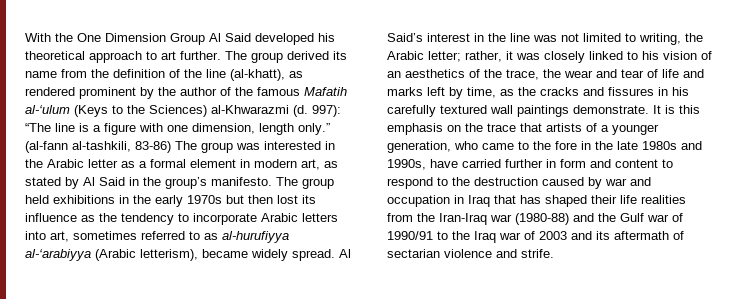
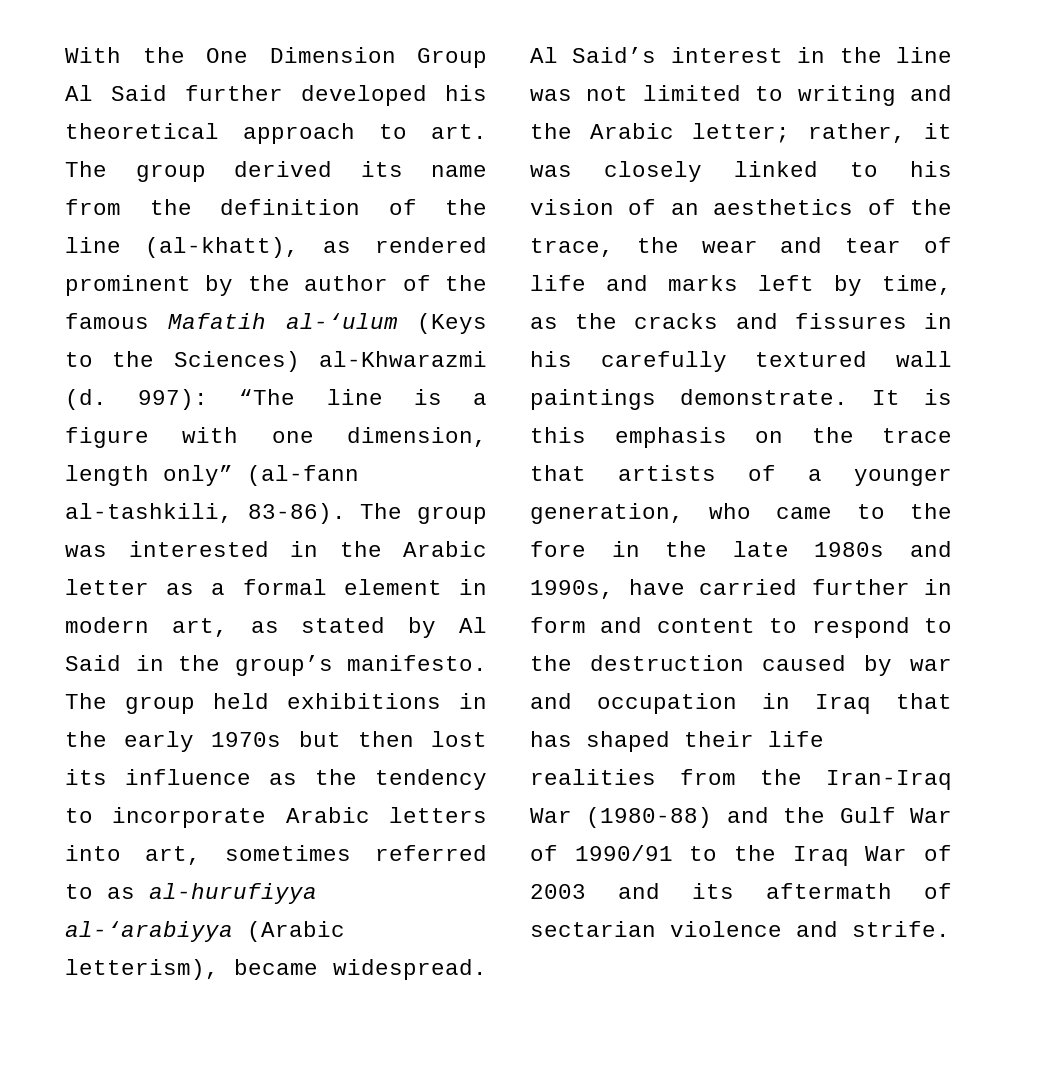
- With the One Dimension Group Al Said developed his theoretical approach to art further. The group derived its name from the definition of the line (al-khatt), as rendered prominent by the author of the famous Mafatih al-‘ulum (Keys to the Sciences) al-Khwarazmi (d.
+ With the One Dimension Group Al Said further developed his theoretical approach to art. The group derived its name from the definition of the line (al-khatt), as rendered prominent by the author of the famous Mafatih al-‘ulum (Keys to the Sciences) al-Khwarazmi (d.
- 997): “The line is a figure with one dimension, length only.” (al-fann al-tashkili, 83-86) The group was interested in the Arabic letter as a formal element in modern art, as stated by Al Said in the group’s manifesto.
+ 997): “The line is a figure with one dimension, length only” (al-fann al-tashkili, 83-86). The group was interested in the Arabic letter as a formal element in modern art, as stated by Al Said in the group’s manifesto.
- The group held exhibitions in the early 1970s but then lost its influence as the tendency to incorporate Arabic letters into art, sometimes referred to as al-hurufiyya al-‘arabiyya (Arabic letterism), became widely spread.
+ The group held exhibitions in the early 1970s but then lost its influence as the tendency to incorporate Arabic letters into art, sometimes referred to as al-hurufiyya al-‘arabiyya (Arabic letterism), became widespread.
- Al Said’s interest in the line was not limited to writing, the Arabic letter; rather, it was closely linked to his vision of an aesthetics of the trace, the wear and tear of life and marks left by time, as the cracks and fissures in his carefully textured wall paintings demonstrate.
+ Al Said’s interest in the line was not limited to writing and the Arabic letter; rather, it was closely linked to his vision of an aesthetics of the trace, the wear and tear of life and marks left by time, as the cracks and fissures in his carefully textured wall paintings demonstrate.
- It is this emphasis on the trace that artists of a younger generation, who came to the fore in the late 1980s and 1990s, have carried further in form and content to respond to the destruction caused by war and occupation in Iraq that has shaped their life realities from the Iran-Iraq war (1980-88) and the Gulf war of 1990/91 to the Iraq war of 2003 and its aftermath of sectarian violence and strife.
+ It is this emphasis on the trace that artists of a younger generation, who came to the fore in the late 1980s and 1990s, have carried further in form and content to respond to the destruction caused by war and occupation in Iraq that has shaped their life realities from the Iran-Iraq War (1980-88) and the Gulf War of 1990/91 to the Iraq War of 2003 and its aftermath of sectarian violence and strife.

